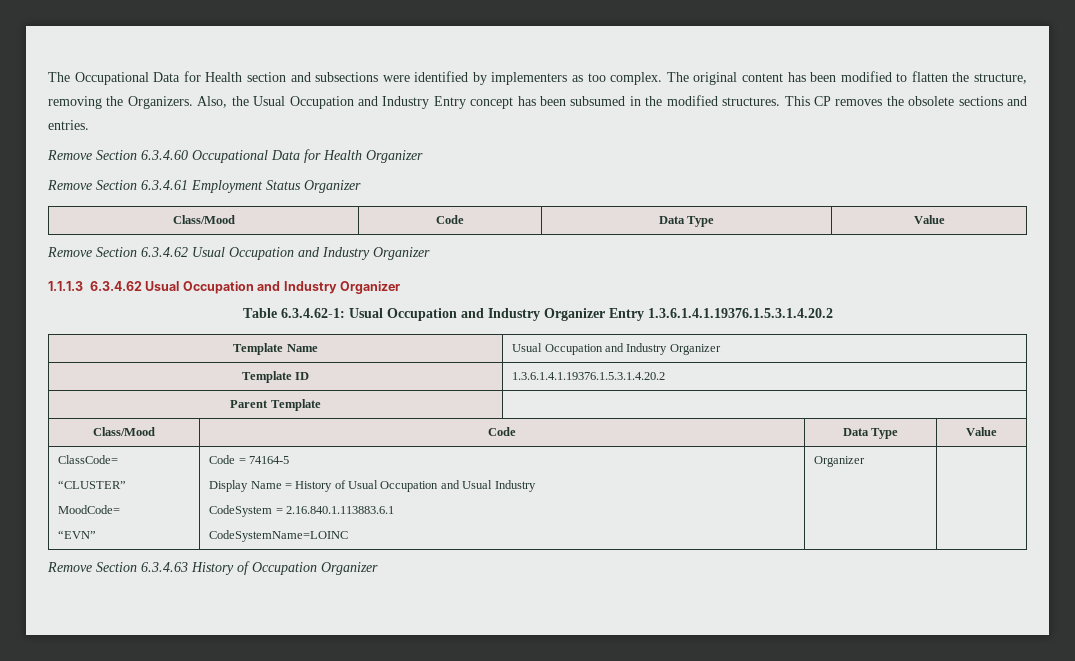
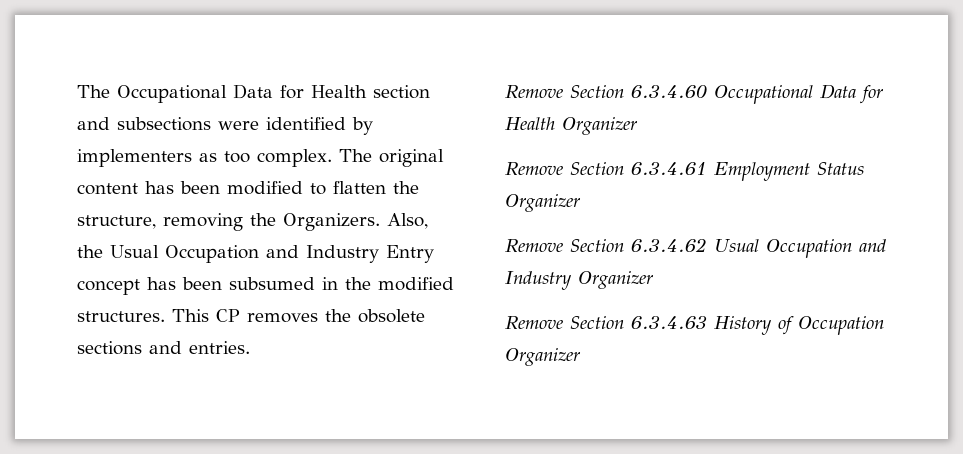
  Remove Section 6.3.4.61 Employment Status Organizer
- Class/Mood | Code | Data Type | Value
- 1.1.1.3 6.3.4.62 Usual Occupation and Industry Organizer
- Table 6.3.4.62-1: Usual Occupation and Industry Organizer Entry 1.3.6.1.4.1.19376.1.5.3.1.4.20.2
- Template Name | Usual Occupation and Industry Organizer
- Template ID | 1.3.6.1.4.1.19376.1.5.3.1.4.20.2
- Parent Template |
- Class/Mood | Code | Data Type | Value
- ClassCode=
- “CLUSTER”
- MoodCode=
- “EVN” | Code = 74164-5
- Display Name = History of Usual Occupation and Usual Industry
- CodeSystem = 2.16.840.1.113883.6.1
- CodeSystemName=LOINC | Organizer |

